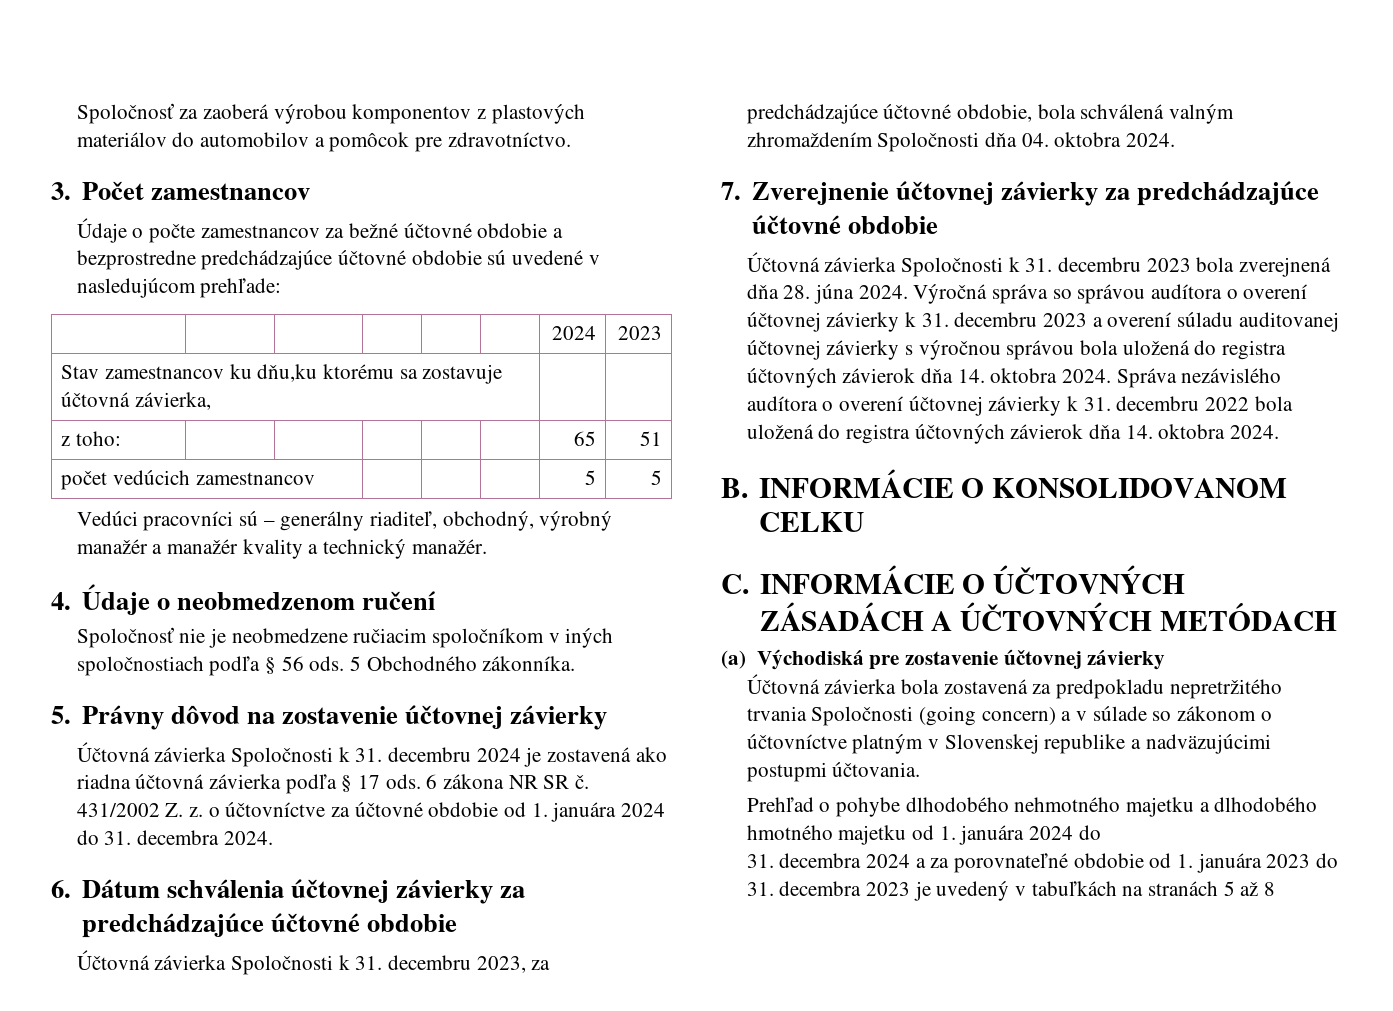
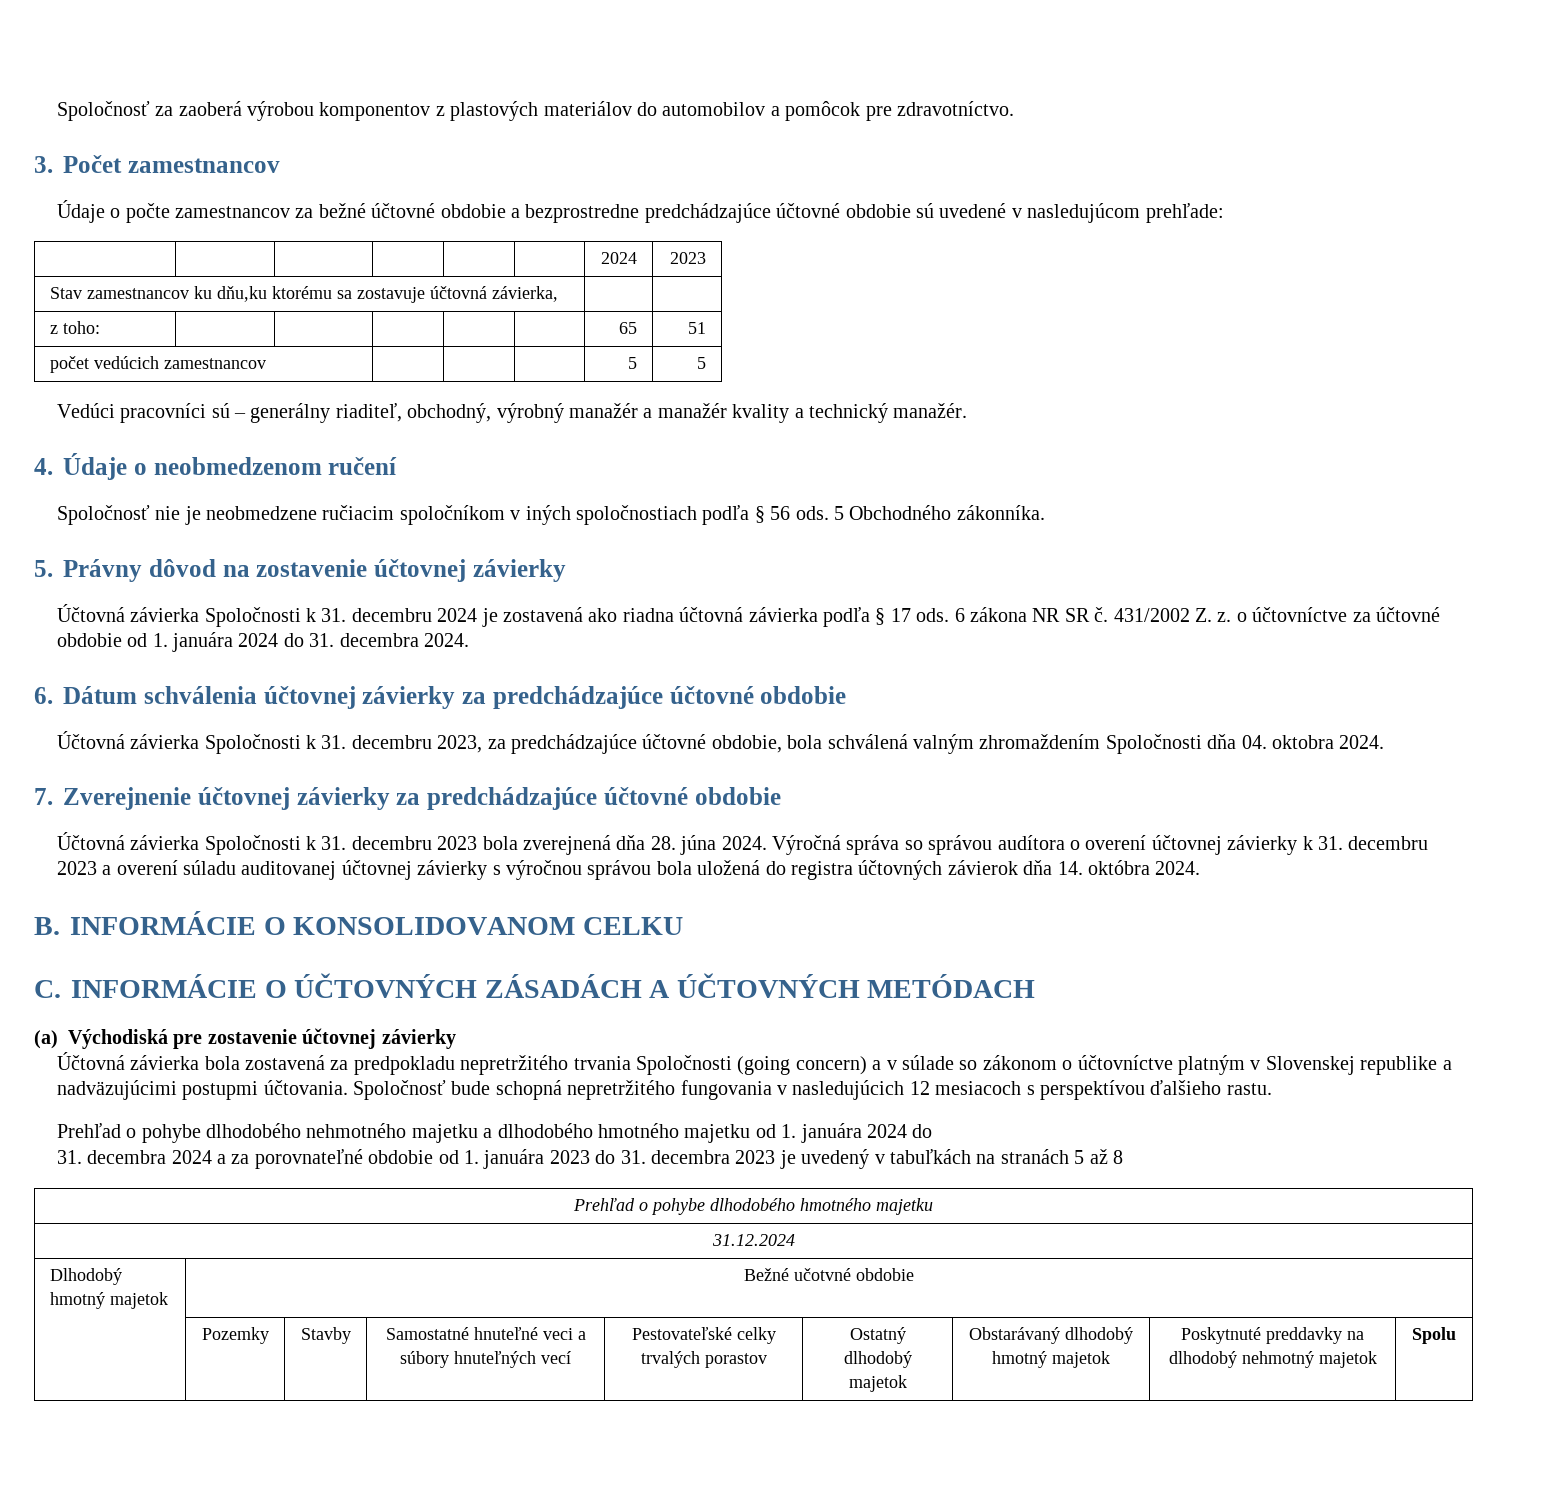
- Výročná správa so správou audítora o overení účtovnej závierky k 31. decembru 2023 a overení súladu auditovanej účtovnej závierky s výročnou správou bola uložená do registra účtovných závierok dňa 14. oktobra 2024. Správa nezávislého audítora o overení účtovnej závierky k 31. decembru 2022 bola uložená do registra účtovných závierok dňa 14. oktobra 2024.
+ Výročná správa so správou audítora o overení účtovnej závierky k 31. decembru 2023 a overení súladu auditovanej účtovnej závierky s výročnou správou bola uložená do registra účtovných závierok dňa 14. októbra 2024.
+ Spoločnosť bude schopná nepretržitého fungovania v nasledujúcich 12 mesiacoch s perspektívou ďalšieho rastu.
+ Prehľad o pohybe dlhodobého hmotného majetku
+ 31.12.2024
+ Dlhodobý hmotný majetok | Bežné učotvné obdobie
+ | Pozemky | Stavby | Samostatné hnuteľné veci a súbory hnuteľných vecí | Pestovateľské celky trvalých porastov | Ostatný dlhodobý majetok | Obstarávaný dlhodobý hmotný majetok | Poskytnuté preddavky na dlhodobý nehmotný majetok | Spolu

